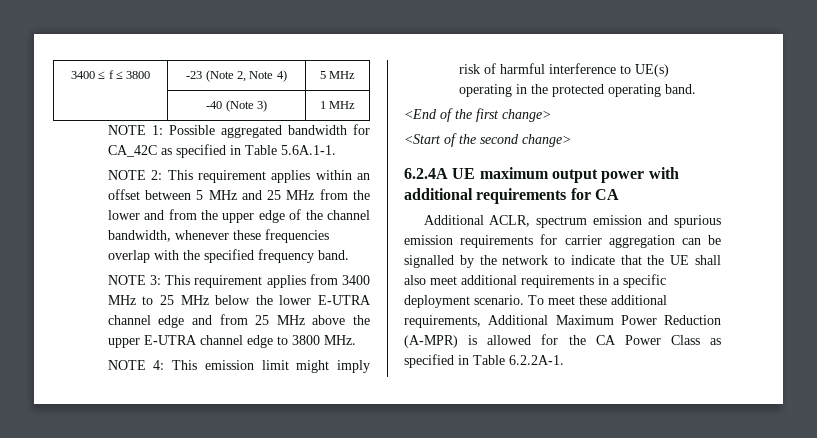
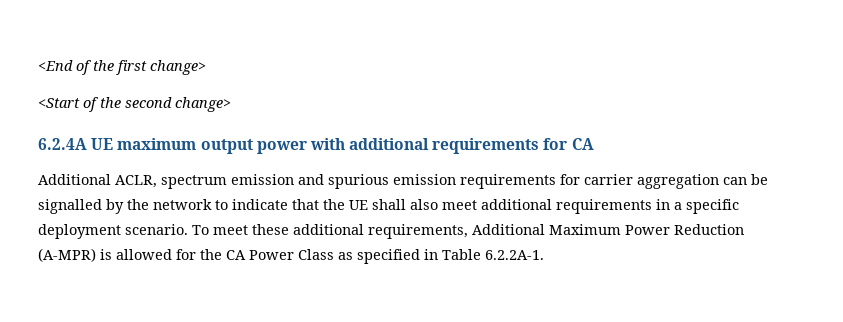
- 3400 ≤ f ≤ 3800 | -23 (Note 2, Note 4) | 5 MHz
- | -40 (Note 3) | 1 MHz
- NOTE 1: Possible aggregated bandwidth for CA_42C as specified in Table 5.6A.1-1.
- NOTE 2: This requirement applies within an offset between 5 MHz and 25 MHz from the lower and from the upper edge of the channel bandwidth, whenever these frequencies overlap with the specified frequency band.
- NOTE 3: This requirement applies from 3400 MHz to 25 MHz below the lower E-UTRA channel edge and from 25 MHz above the upper E-UTRA channel edge to 3800 MHz.
- NOTE 4: This emission limit might imply risk of harmful interference to UE(s) operating in the protected operating band.

